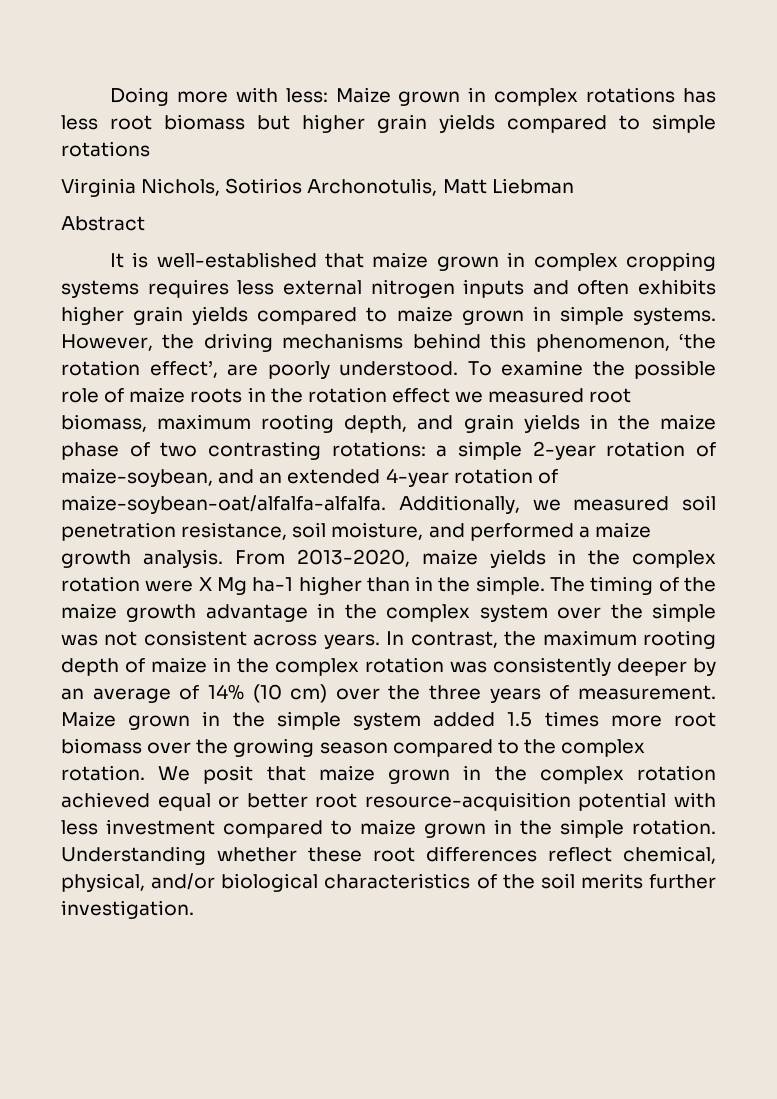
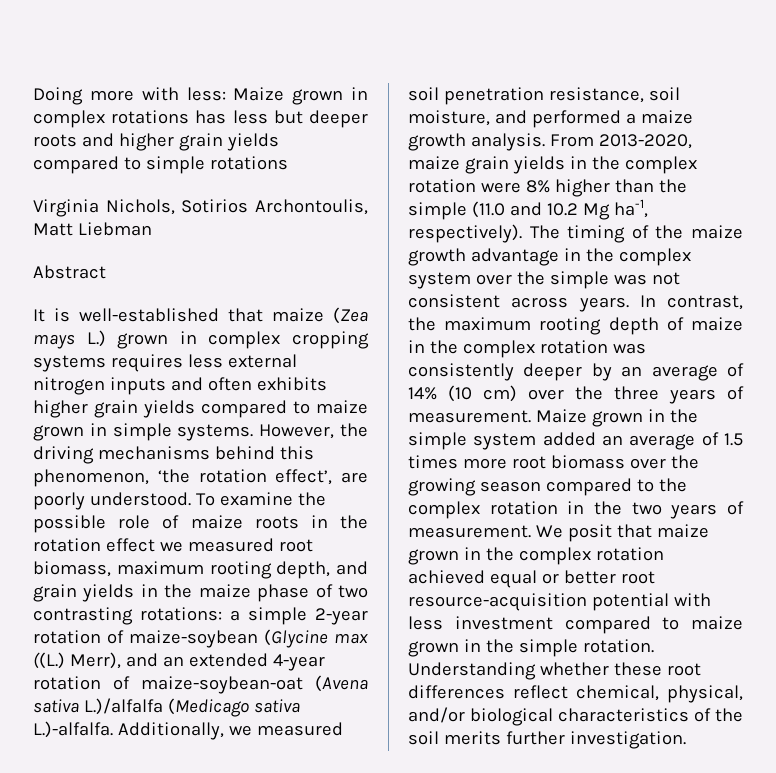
- Doing more with less: Maize grown in complex rotations has less root biomass but higher grain yields compared to simple rotations
+ Doing more with less: Maize grown in complex rotations has less but deeper roots and higher grain yields compared to simple rotations
- Virginia Nichols, Sotirios Archonotulis, Matt Liebman
+ Virginia Nichols, Sotirios Archontoulis, Matt Liebman
- It is well-established that maize grown in complex cropping systems requires less external nitrogen inputs and often exhibits higher grain yields compared to maize grown in simple systems.
+ It is well-established that maize (Zea mays L.) grown in complex cropping systems requires less external nitrogen inputs and often exhibits higher grain yields compared to maize grown in simple systems.
- To examine the possible role of maize roots in the rotation effect we measured root biomass, maximum rooting depth, and grain yields in the maize phase of two contrasting rotations: a simple 2-year rotation of maize-soybean, and an extended 4-year rotation of maize-soybean-oat/alfalfa-alfalfa. Additionally, we measured soil penetration resistance, soil moisture, and performed a maize growth analysis.
+ To examine the possible role of maize roots in the rotation effect we measured root biomass, maximum rooting depth, and grain yields in the maize phase of two contrasting rotations: a simple 2-year rotation of maize-soybean (Glycine max ((L.) Merr), and an extended 4-year rotation of maize-soybean-oat (Avena sativa L.)/alfalfa (Medicago sativa L.)-alfalfa. Additionally, we measured soil penetration resistance, soil moisture, and performed a maize growth analysis.
- From 2013-2020, maize yields in the complex rotation were X Mg ha-1 higher than in the simple.
+ From 2013-2020, maize grain yields in the complex rotation were 8% higher than the simple (11.0 and 10.2 Mg ha-1, respectively).
- Maize grown in the simple system added 1.5 times more root biomass over the growing season compared to the complex rotation.
+ Maize grown in the simple system added an average of 1.5 times more root biomass over the growing season compared to the complex rotation in the two years of measurement.

